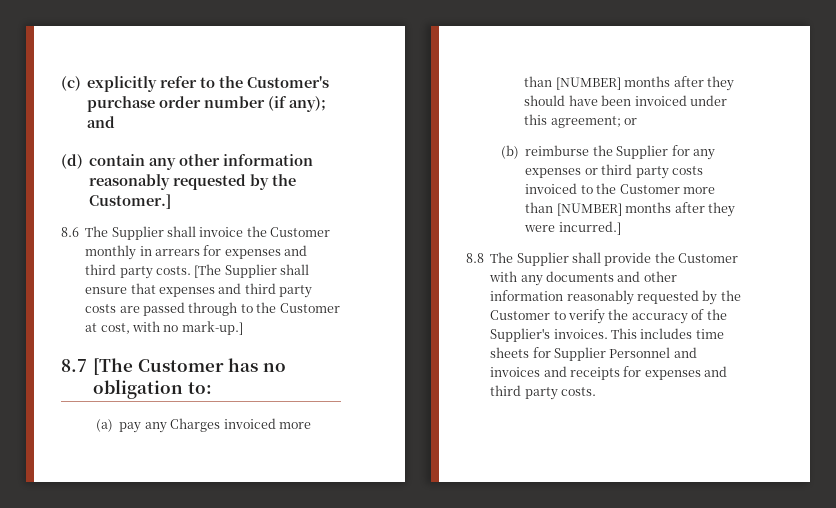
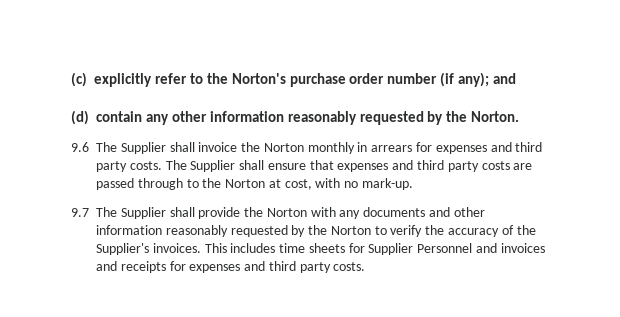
- (c) explicitly refer to the Customer's purchase order number (if any); and
+ (c) explicitly refer to the Norton's purchase order number (if any); and
- (d) contain any other information reasonably requested by the Customer.]
- 8.6 The Supplier shall invoice the Customer monthly in arrears for expenses and third party costs.
+ (d) contain any other information reasonably requested by the Norton.
+ 9.6 The Supplier shall invoice the Norton monthly in arrears for expenses and third party costs.
- [The Supplier shall ensure that expenses and third party costs are passed through to the Customer at cost, with no mark-up.]
- 8.7 [The Customer has no obligation to:
- (a) pay any Charges invoiced more than [NUMBER] months after they should have been invoiced under this agreement; or
- (b) reimburse the Supplier for any expenses or third party costs invoiced to the Customer more than [NUMBER] months after they were incurred.]
- 8.8 The Supplier shall provide the Customer with any documents and other information reasonably requested by the Customer to verify the accuracy of the Supplier's invoices.
+ The Supplier shall ensure that expenses and third party costs are passed through to the Norton at cost, with no mark-up.
+ 9.7 The Supplier shall provide the Norton with any documents and other information reasonably requested by the Norton to verify the accuracy of the Supplier's invoices.

